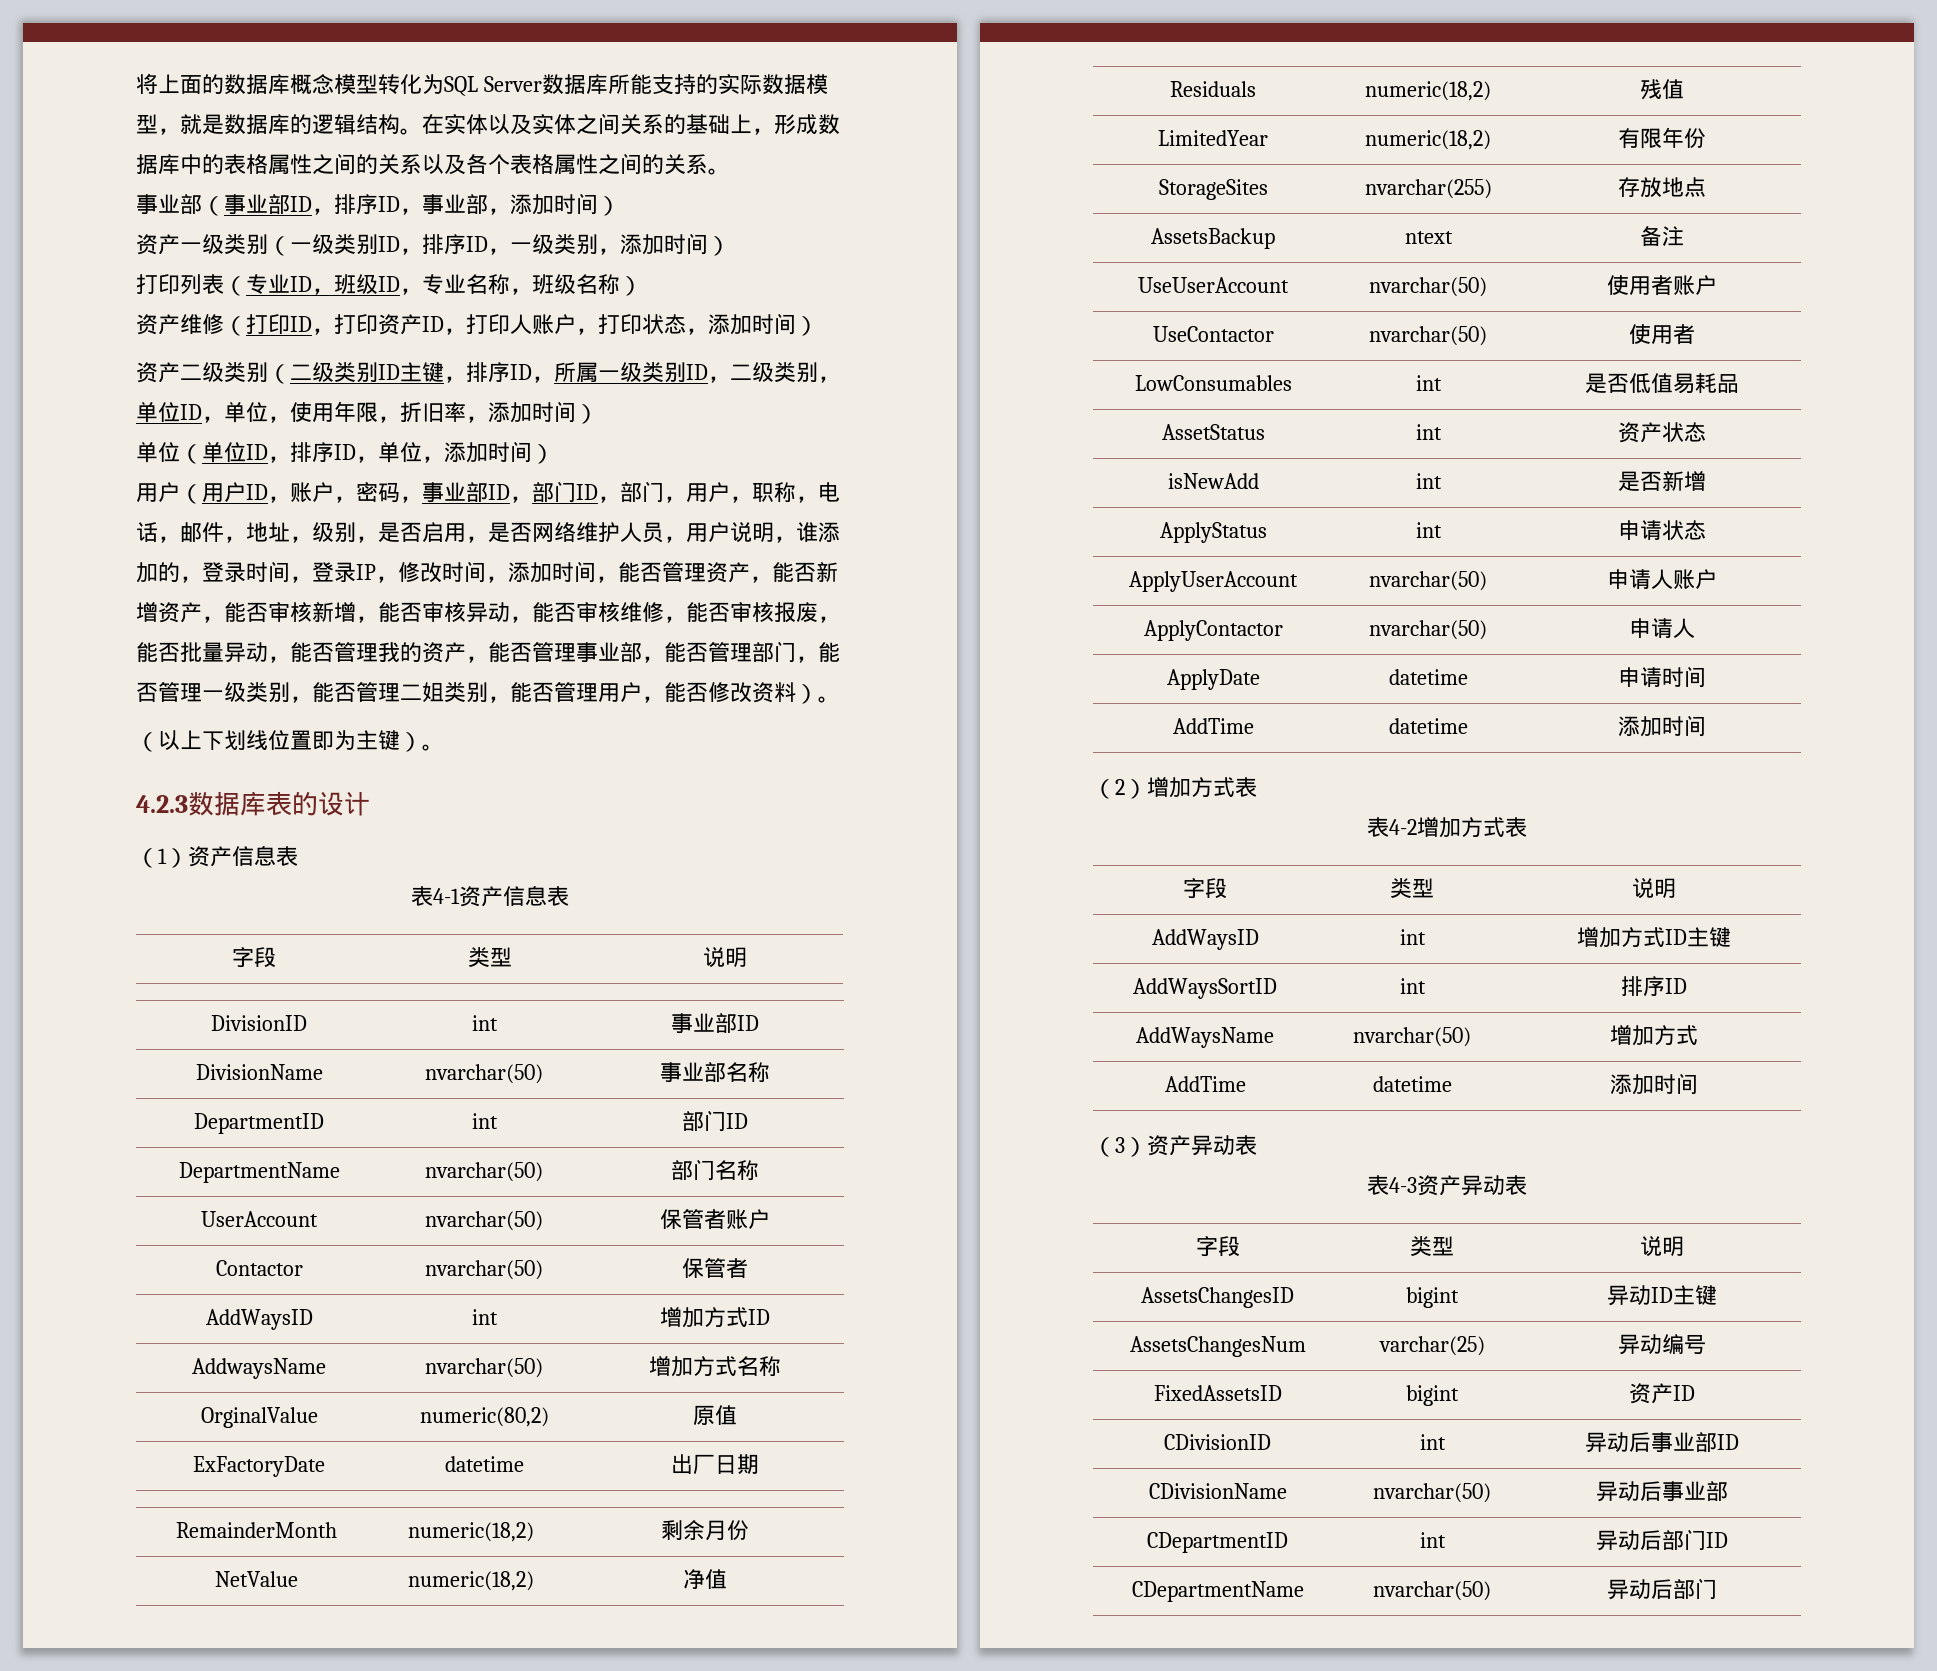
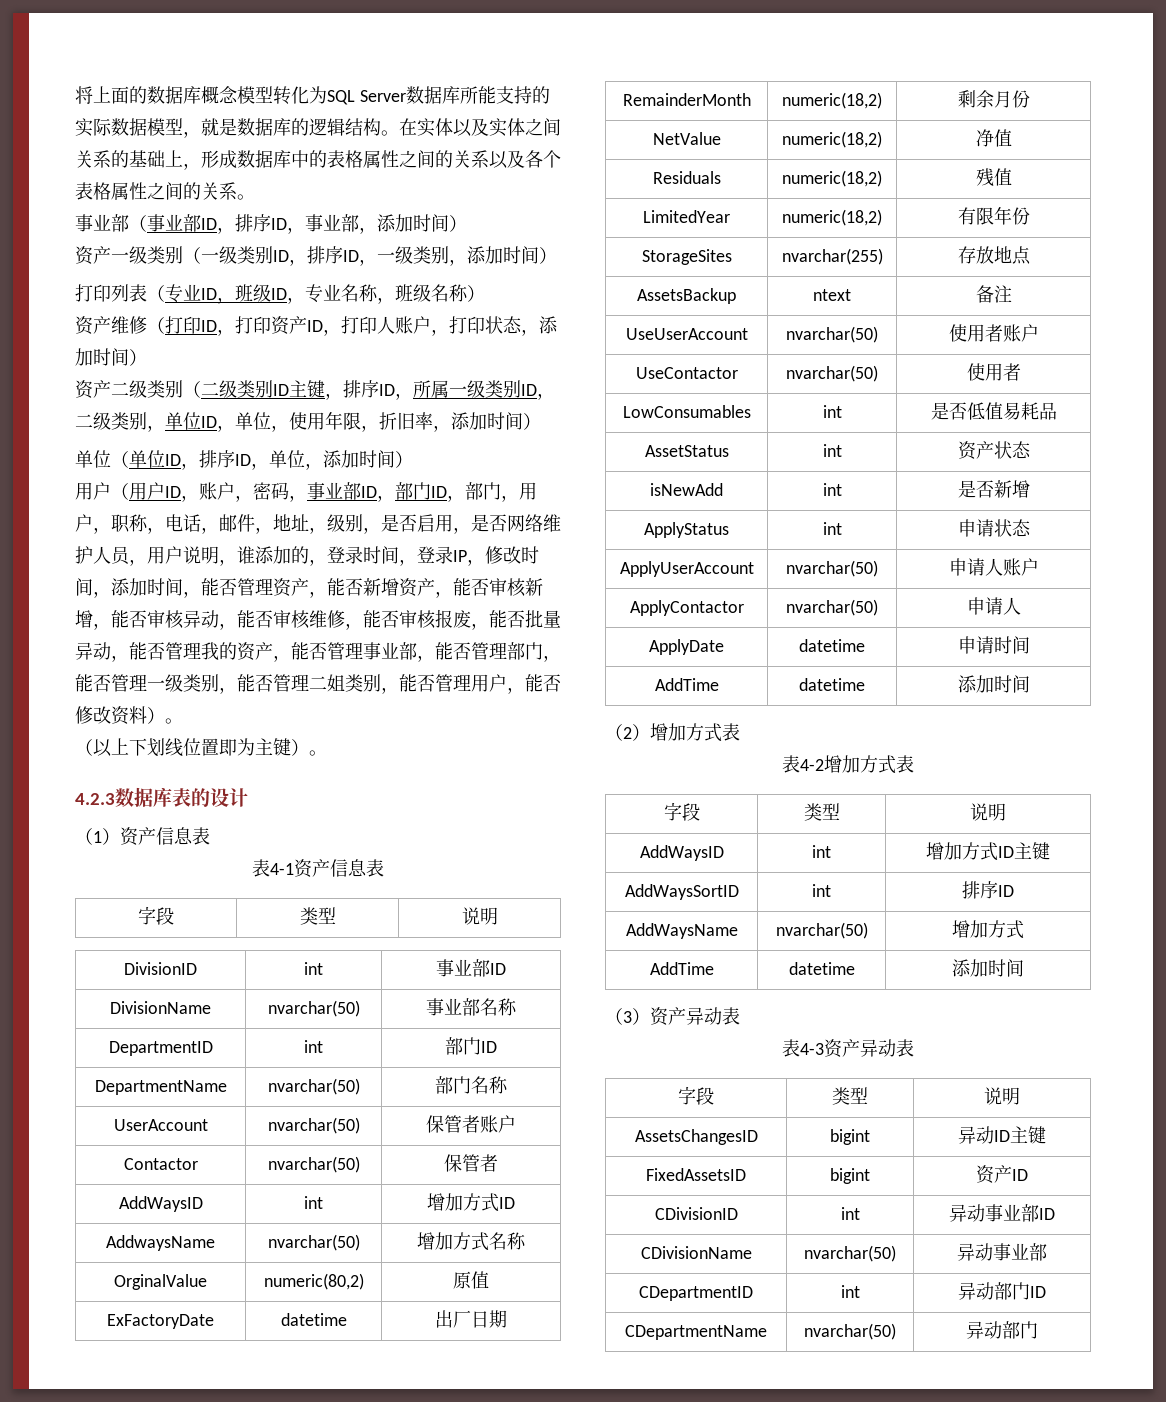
- AssetsChangesNum | varchar(25) | 异动编号
- CDivisionID | int | 异动后事业部ID
+ CDivisionID | int | 异动事业部ID
- CDivisionName | nvarchar(50) | 异动后事业部
+ CDivisionName | nvarchar(50) | 异动事业部
- CDepartmentID | int | 异动后部门ID
+ CDepartmentID | int | 异动部门ID
- CDepartmentName | nvarchar(50) | 异动后部门
+ CDepartmentName | nvarchar(50) | 异动部门

